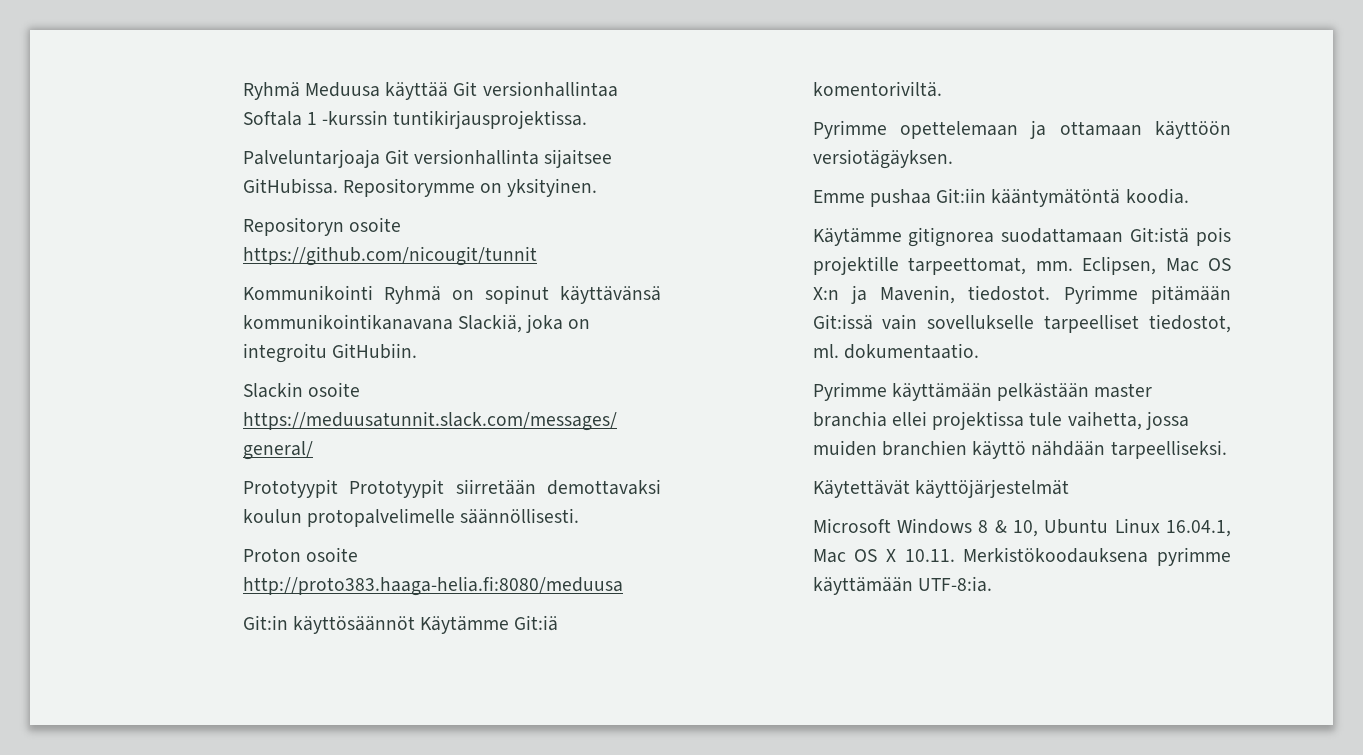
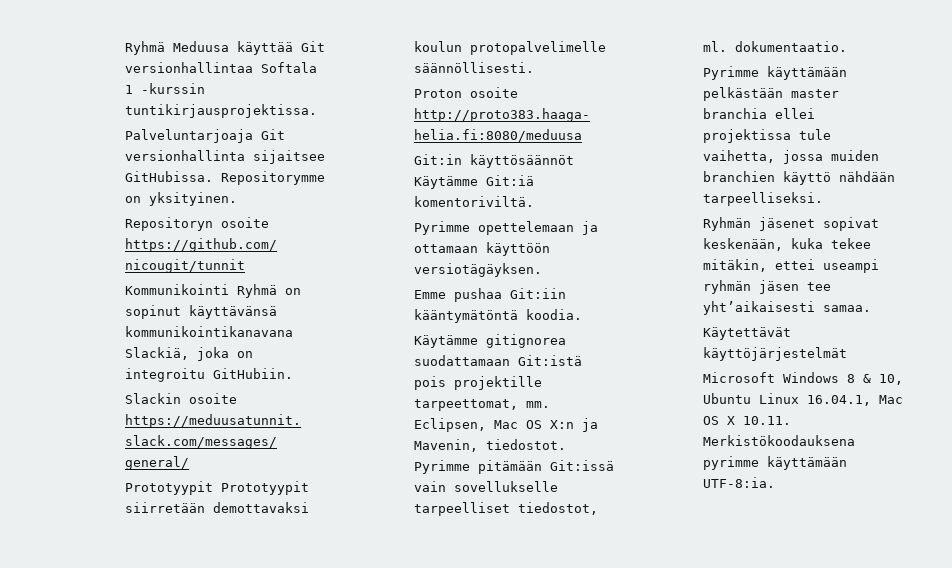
+ Ryhmän jäsenet sopivat keskenään, kuka tekee mitäkin, ettei useampi ryhmän jäsen tee yht’aikaisesti samaa.

